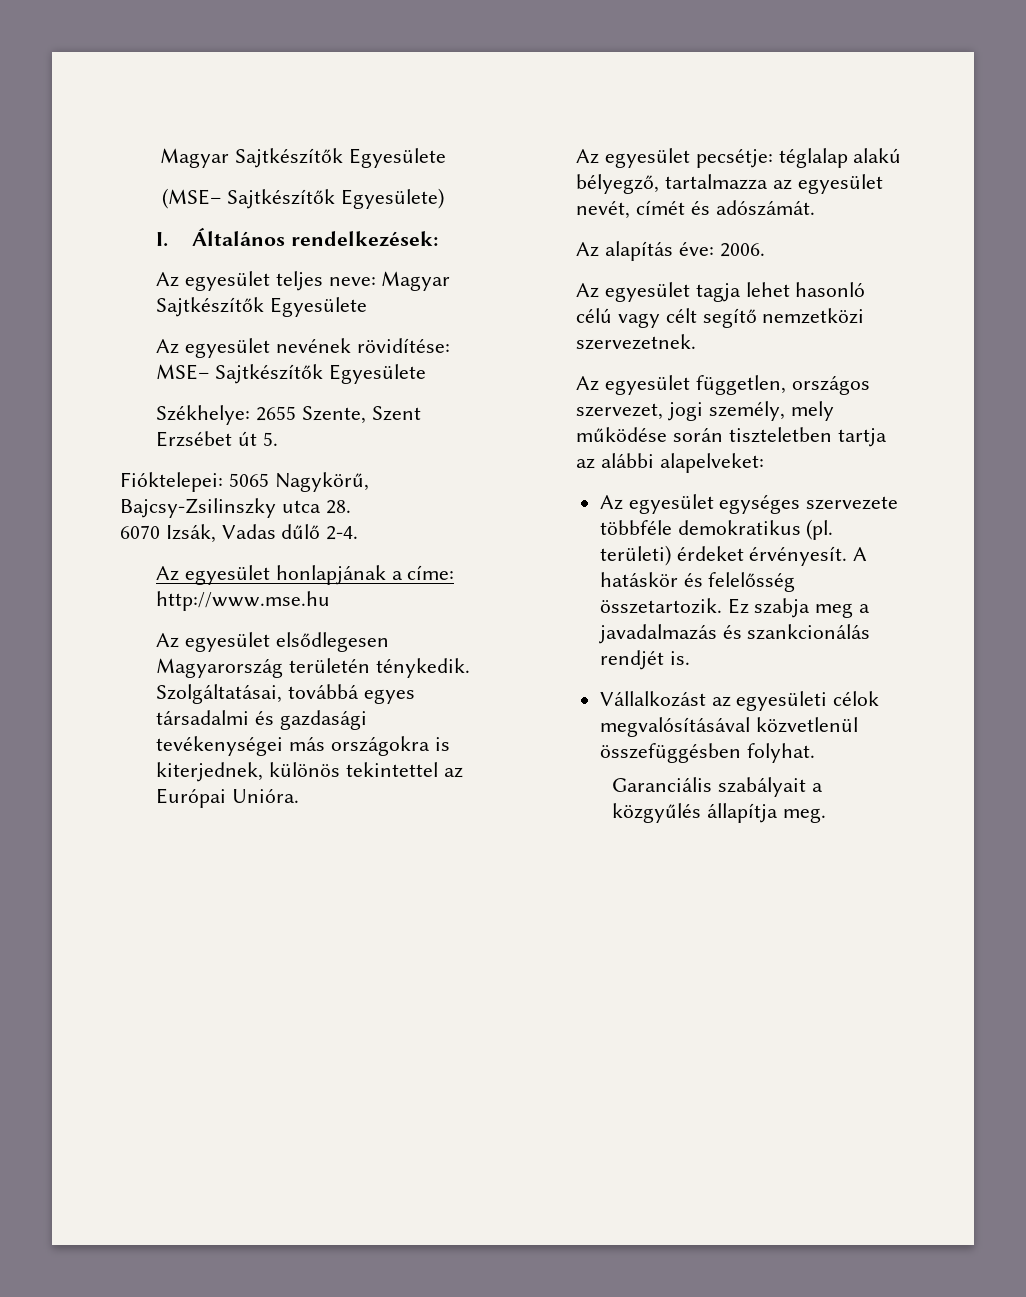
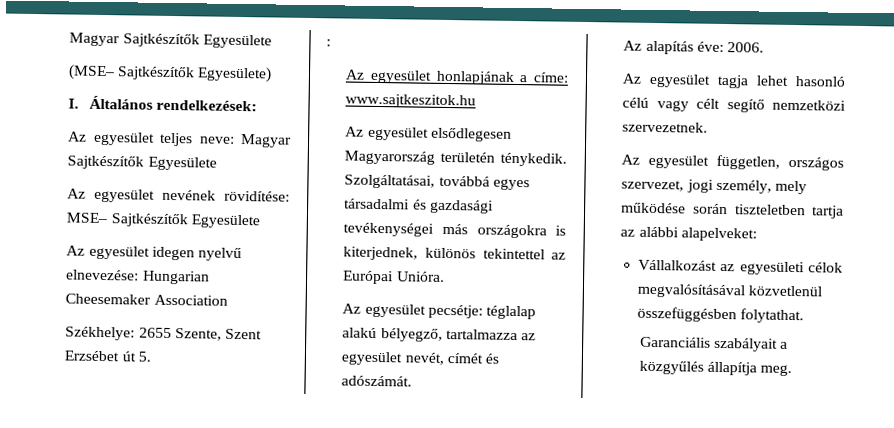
+ Az egyesület idegen nyelvű elnevezése: Hungarian Cheesemaker Association
- Fióktelepei: 5065 Nagykörű, Bajcsy-Zsilinszky utca 28.
- 6070 Izsák, Vadas dűlő 2-4.
+ :
- Az egyesület honlapjának a címe: http://www.mse.hu
+ Az egyesület honlapjának a címe: www.sajtkeszitok.hu
- Az egyesület egységes szervezete többféle demokratikus (pl. területi) érdeket érvényesít. A hatáskör és felelősség összetartozik. Ez szabja meg a javadalmazás és szankcionálás rendjét is.
- Vállalkozást az egyesületi célok megvalósításával közvetlenül összefüggésben folyhat.
+ Vállalkozást az egyesületi célok megvalósításával közvetlenül összefüggésben folytathat.

